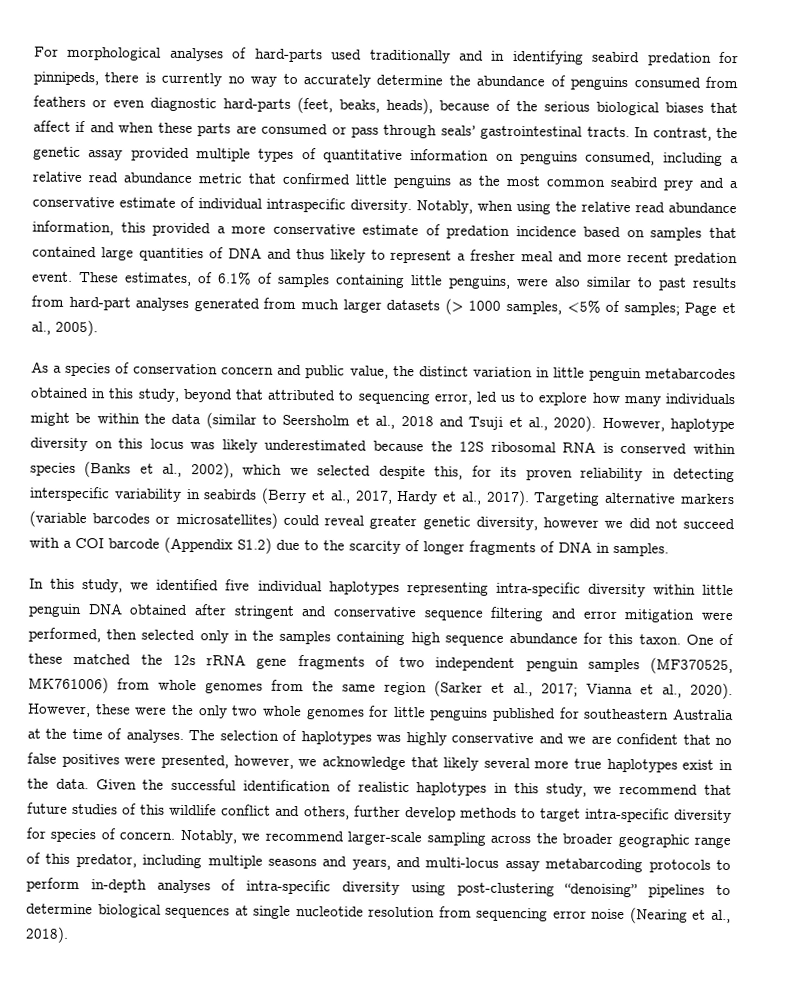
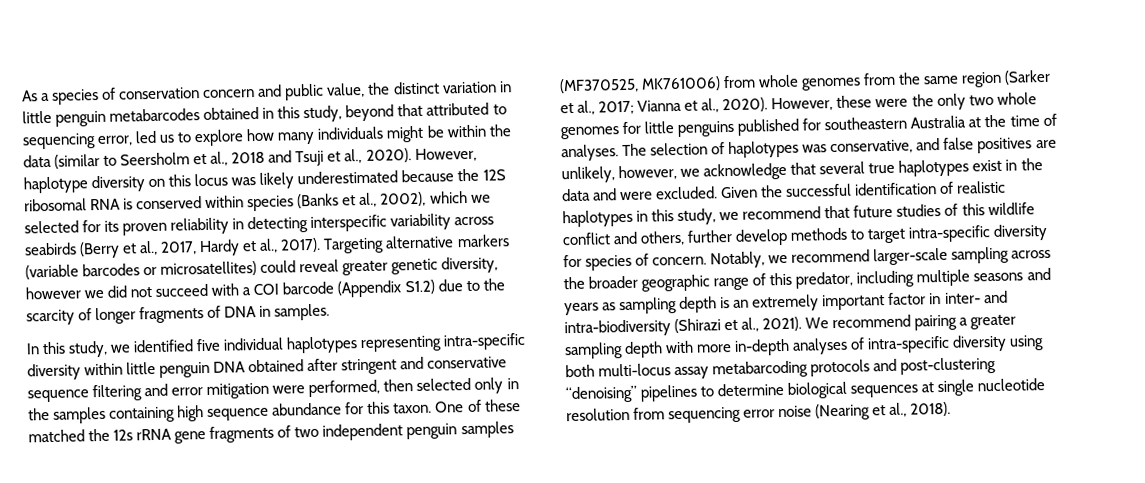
- For morphological analyses of hard-parts used traditionally and in identifying seabird predation for pinnipeds, there is currently no way to accurately determine the abundance of penguins consumed from feathers or even diagnostic hard-parts (feet, beaks, heads), because of the serious biological biases that affect if and when these parts are consumed or pass through seals’ gastrointestinal tracts. In contrast, the genetic assay provided multiple types of quantitative information on penguins consumed, including a relative read abundance metric that confirmed little penguins as the most common seabird prey and a conservative estimate of individual intraspecific diversity. Notably, when using the relative read abundance information, this provided a more conservative estimate of predation incidence based on samples that contained large quantities of DNA and thus likely to represent a fresher meal and more recent predation event. These estimates, of 6.1% of samples containing little penguins, were also similar to past results from hard-part analyses generated from much larger datasets (> 1000 samples, <5% of samples; Page et al., 2005).
- However, haplotype diversity on this locus was likely underestimated because the 12S ribosomal RNA is conserved within species (Banks et al., 2002), which we selected despite this, for its proven reliability in detecting interspecific variability in seabirds (Berry et al., 2017, Hardy et al., 2017).
+ However, haplotype diversity on this locus was likely underestimated because the 12S ribosomal RNA is conserved within species (Banks et al., 2002), which we selected for its proven reliability in detecting interspecific variability across seabirds (Berry et al., 2017, Hardy et al., 2017).
- The selection of haplotypes was highly conservative and we are confident that no false positives were presented, however, we acknowledge that likely several more true haplotypes exist in the data.
+ The selection of haplotypes was conservative, and false positives are unlikely, however, we acknowledge that several true haplotypes exist in the data and were excluded.
- Notably, we recommend larger-scale sampling across the broader geographic range of this predator, including multiple seasons and years, and multi-locus assay metabarcoding protocols to perform in-depth analyses of intra-specific diversity using post-clustering “denoising” pipelines to determine biological sequences at single nucleotide resolution from sequencing error noise (Nearing et al., 2018).
+ Notably, we recommend larger-scale sampling across the broader geographic range of this predator, including multiple seasons and years as sampling depth is an extremely important factor in inter- and intra-biodiversity (Shirazi et al., 2021). We recommend pairing a greater sampling depth with more in-depth analyses of intra-specific diversity using both multi-locus assay metabarcoding protocols and post-clustering “denoising” pipelines to determine biological sequences at single nucleotide resolution from sequencing error noise (Nearing et al., 2018).

